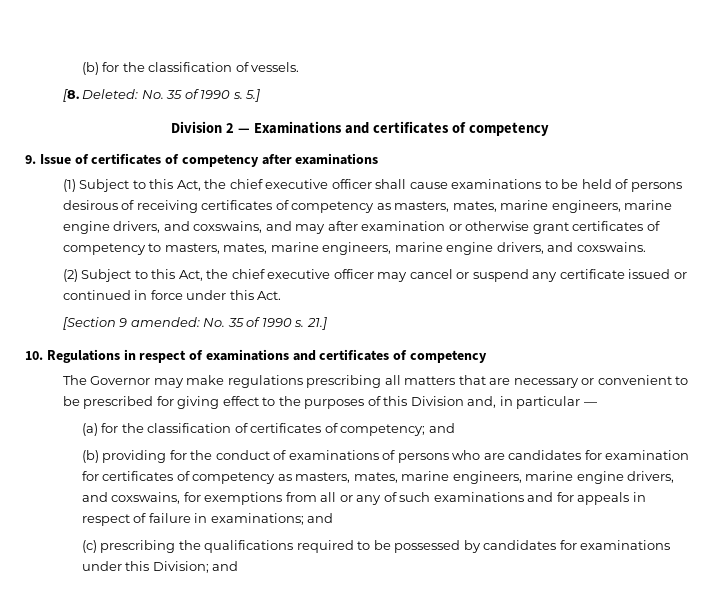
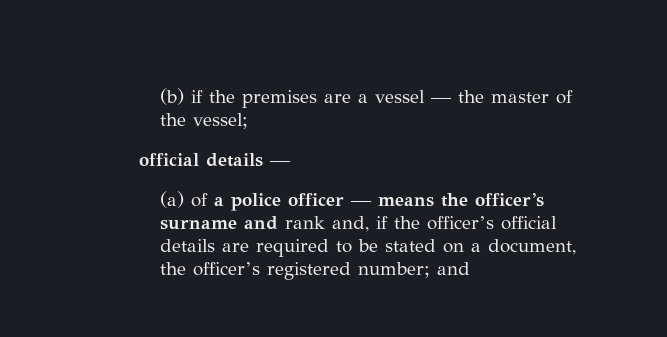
- (b) for the classification of vessels.
- [8. Deleted: No. 35 of 1990 s. 5.]
- Division 2 — Examinations and certificates of competency
- 9. Issue of certificates of competency after examinations
- (1) Subject to this Act, the chief executive officer shall cause examinations to be held of persons desirous of receiving certificates of competency as masters, mates, marine engineers, marine engine drivers, and coxswains, and may after examination or otherwise grant certificates of competency to masters, mates, marine engineers, marine engine drivers, and coxswains.
- (2) Subject to this Act, the chief executive officer may cancel or suspend any certificate issued or continued in force under this Act.
- [Section 9 amended: No. 35 of 1990 s. 21.]
- 10. Regulations in respect of examinations and certificates of competency
- The Governor may make regulations prescribing all matters that are necessary or convenient to be prescribed for giving effect to the purposes of this Division and, in particular —
- (a) for the classification of certificates of competency; and
- (b) providing for the conduct of examinations of persons who are candidates for examination for certificates of competency as masters, mates, marine engineers, marine engine drivers, and coxswains, for exemptions from all or any of such examinations and for appeals in respect of failure in examinations; and
- (c) prescribing the qualifications required to be possessed by candidates for examinations under this Division; and
+ (b) if the premises are a vessel — the master of the vessel;
+ official details —
+ (a) of a police officer — means the officer’s surname and rank and, if the officer’s official details are required to be stated on a document, the officer’s registered number; and

